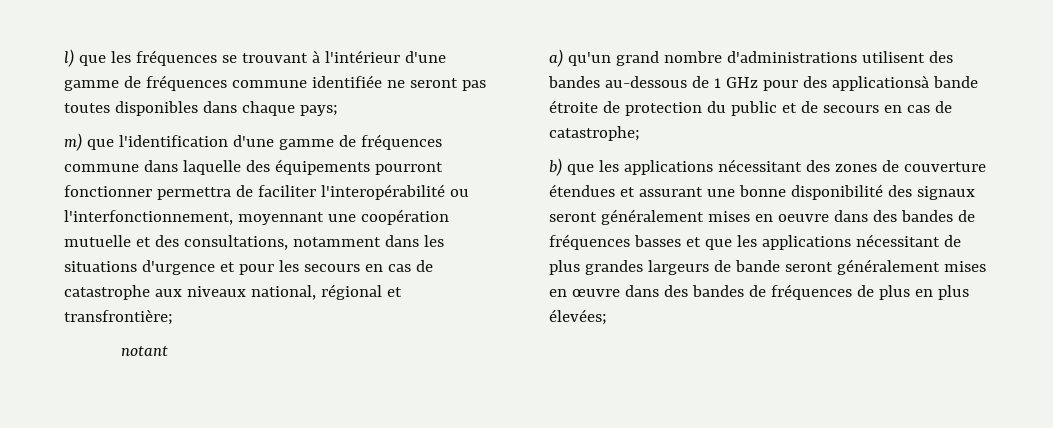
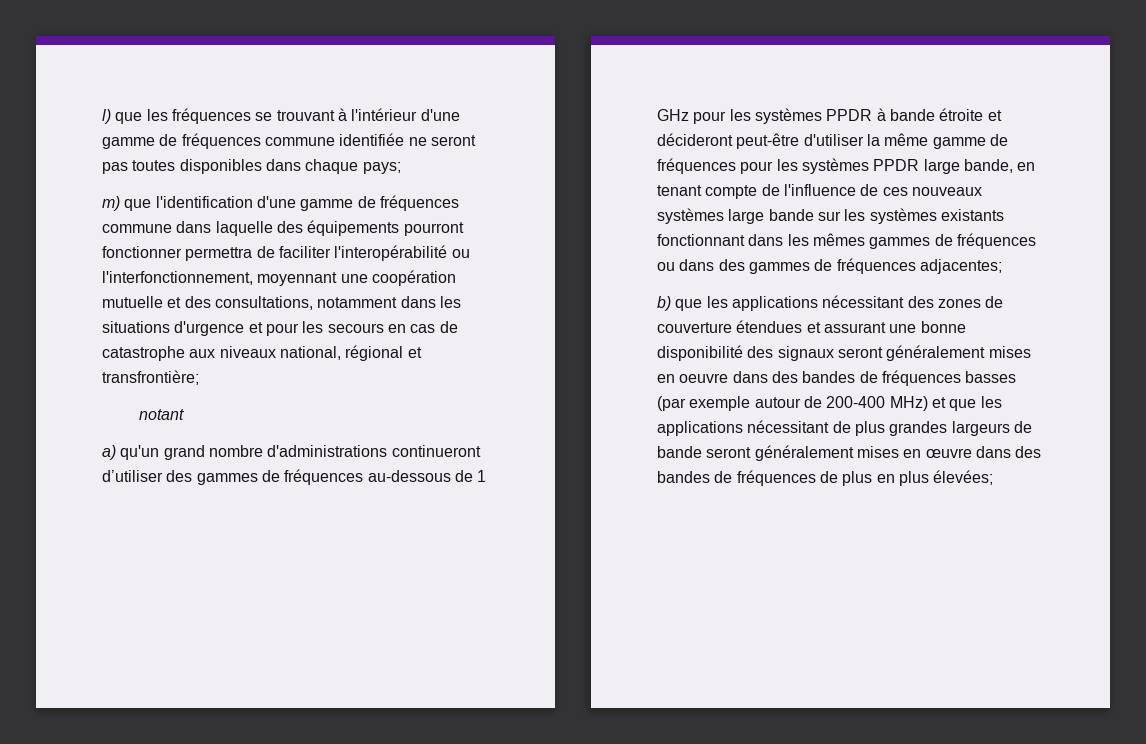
- a) qu'un grand nombre d'administrations utilisent des bandes au-dessous de 1 GHz pour des applicationsà bande étroite de protection du public et de secours en cas de catastrophe;
+ a) qu'un grand nombre d'administrations continueront d’utiliser des gammes de fréquences au-dessous de 1 GHz pour les systèmes PPDR à bande étroite et décideront peut-être d'utiliser la même gamme de fréquences pour les systèmes PPDR large bande, en tenant compte de l'influence de ces nouveaux systèmes large bande sur les systèmes existants fonctionnant dans les mêmes gammes de fréquences ou dans des gammes de fréquences adjacentes;
- b) que les applications nécessitant des zones de couverture étendues et assurant une bonne disponibilité des signaux seront généralement mises en oeuvre dans des bandes de fréquences basses et que les applications nécessitant de plus grandes largeurs de bande seront généralement mises en œuvre dans des bandes de fréquences de plus en plus élevées;
+ b) que les applications nécessitant des zones de couverture étendues et assurant une bonne disponibilité des signaux seront généralement mises en oeuvre dans des bandes de fréquences basses (par exemple autour de 200-400 MHz) et que les applications nécessitant de plus grandes largeurs de bande seront généralement mises en œuvre dans des bandes de fréquences de plus en plus élevées;

